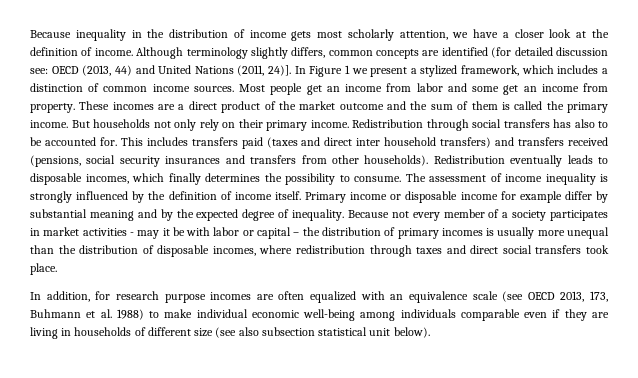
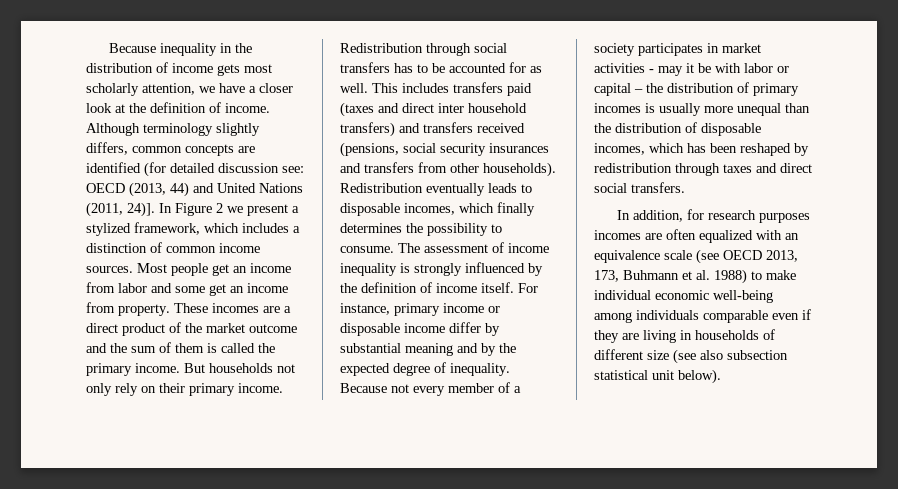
- In Figure 1 we present a stylized framework, which includes a distinction of common income sources.
+ In Figure 2 we present a stylized framework, which includes a distinction of common income sources.
- Redistribution through social transfers has also to be accounted for.
+ Redistribution through social transfers has to be accounted for as well.
- Primary income or disposable income for example differ by substantial meaning and by the expected degree of inequality.
+ For instance, primary income or disposable income differ by substantial meaning and by the expected degree of inequality.
- Because not every member of a society participates in market activities - may it be with labor or capital – the distribution of primary incomes is usually more unequal than the distribution of disposable incomes, where redistribution through taxes and direct social transfers took place.
+ Because not every member of a society participates in market activities - may it be with labor or capital – the distribution of primary incomes is usually more unequal than the distribution of disposable incomes, which has been reshaped by redistribution through taxes and direct social transfers.
- In addition, for research purpose incomes are often equalized with an equivalence scale (see OECD 2013, 173, Buhmann et al. 1988) to make individual economic well-being among individuals comparable even if they are living in households of different size (see also subsection statistical unit below).
+ In addition, for research purposes incomes are often equalized with an equivalence scale (see OECD 2013, 173, Buhmann et al. 1988) to make individual economic well-being among individuals comparable even if they are living in households of different size (see also subsection statistical unit below).

